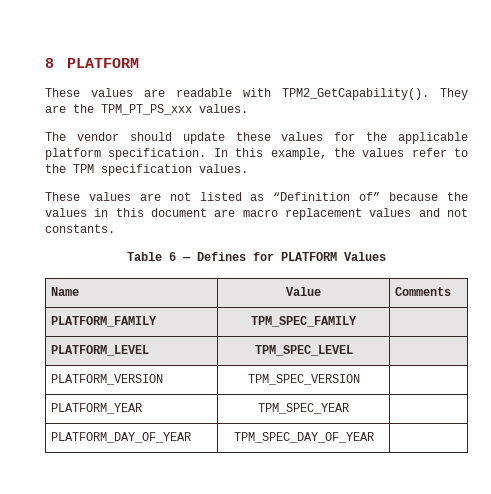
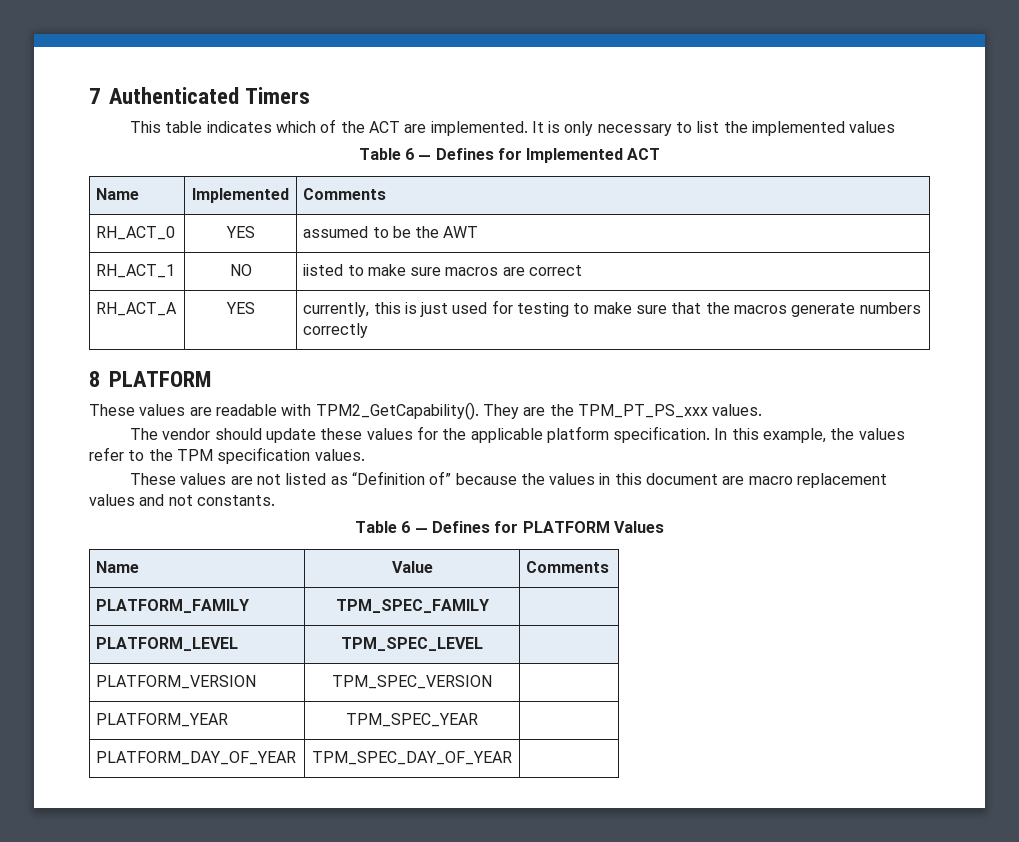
+ 7 Authenticated Timers
+ This table indicates which of the ACT are implemented. It is only necessary to list the implemented values
+ Table 6 — Defines for Implemented ACT
+ Name | Implemented | Comments
+ RH_ACT_0 | YES | assumed to be the AWT
+ RH_ACT_1 | NO | iisted to make sure macros are correct
+ RH_ACT_A | YES | currently, this is just used for testing to make sure that the macros generate numbers correctly

